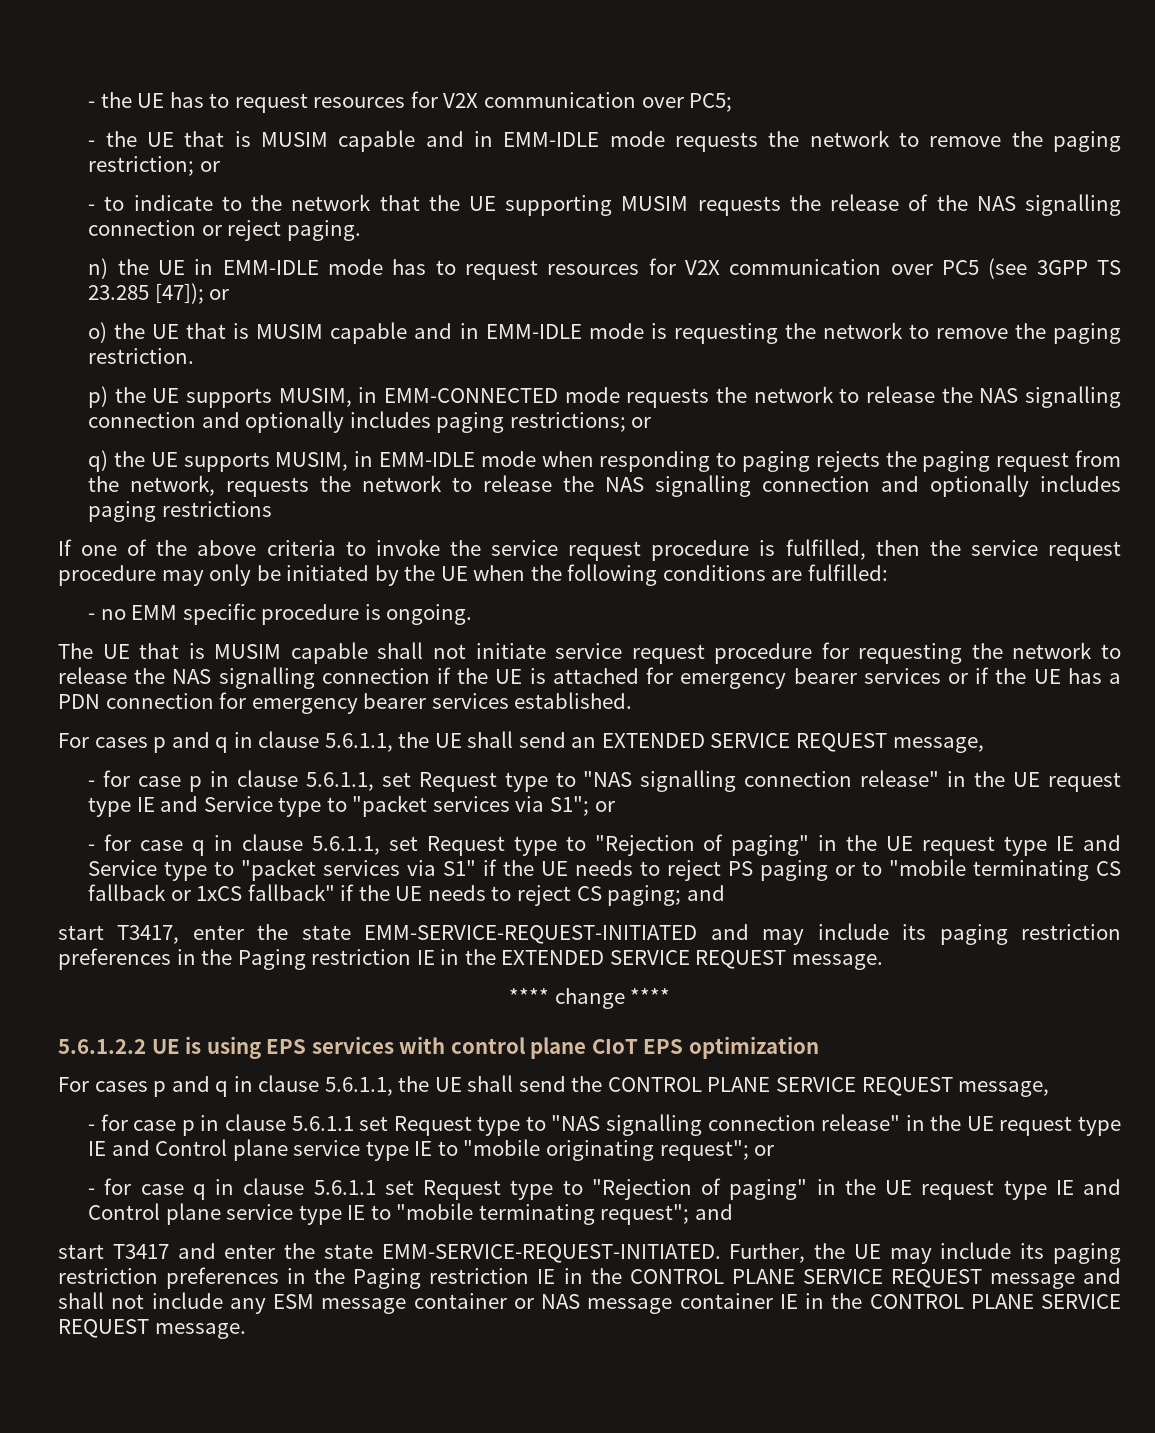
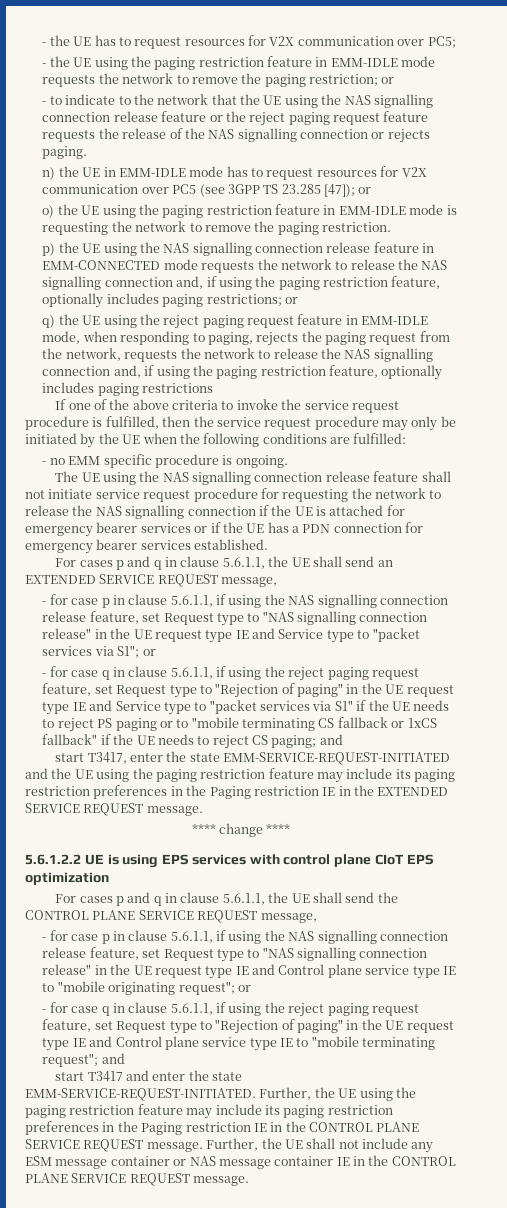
- - the UE that is MUSIM capable and in EMM-IDLE mode requests the network to remove the paging restriction; or
+ - the UE using the paging restriction feature in EMM-IDLE mode requests the network to remove the paging restriction; or
- - to indicate to the network that the UE supporting MUSIM requests the release of the NAS signalling connection or reject paging.
+ - to indicate to the network that the UE using the NAS signalling connection release feature or the reject paging request feature requests the release of the NAS signalling connection or rejects paging.
- o) the UE that is MUSIM capable and in EMM-IDLE mode is requesting the network to remove the paging restriction.
+ o) the UE using the paging restriction feature in EMM-IDLE mode is requesting the network to remove the paging restriction.
- p) the UE supports MUSIM, in EMM-CONNECTED mode requests the network to release the NAS signalling connection and optionally includes paging restrictions; or
+ p) the UE using the NAS signalling connection release feature in EMM-CONNECTED mode requests the network to release the NAS signalling connection and, if using the paging restriction feature, optionally includes paging restrictions; or
- q) the UE supports MUSIM, in EMM-IDLE mode when responding to paging rejects the paging request from the network, requests the network to release the NAS signalling connection and optionally includes paging restrictions
+ q) the UE using the reject paging request feature in EMM-IDLE mode, when responding to paging, rejects the paging request from the network, requests the network to release the NAS signalling connection and, if using the paging restriction feature, optionally includes paging restrictions
- The UE that is MUSIM capable shall not initiate service request procedure for requesting the network to release the NAS signalling connection if the UE is attached for emergency bearer services or if the UE has a PDN connection for emergency bearer services established.
+ The UE using the NAS signalling connection release feature shall not initiate service request procedure for requesting the network to release the NAS signalling connection if the UE is attached for emergency bearer services or if the UE has a PDN connection for emergency bearer services established.
- - for case p in clause 5.6.1.1, set Request type to "NAS signalling connection release" in the UE request type IE and Service type to "packet services via S1"; or
+ - for case p in clause 5.6.1.1, if using the NAS signalling connection release feature, set Request type to "NAS signalling connection release" in the UE request type IE and Service type to "packet services via S1"; or
- - for case q in clause 5.6.1.1, set Request type to "Rejection of paging" in the UE request type IE and Service type to "packet services via S1" if the UE needs to reject PS paging or to "mobile terminating CS fallback or 1xCS fallback" if the UE needs to reject CS paging; and
+ - for case q in clause 5.6.1.1, if using the reject paging request feature, set Request type to "Rejection of paging" in the UE request type IE and Service type to "packet services via S1" if the UE needs to reject PS paging or to "mobile terminating CS fallback or 1xCS fallback" if the UE needs to reject CS paging; and
- start T3417, enter the state EMM-SERVICE-REQUEST-INITIATED and may include its paging restriction preferences in the Paging restriction IE in the EXTENDED SERVICE REQUEST message.
+ start T3417, enter the state EMM-SERVICE-REQUEST-INITIATED and the UE using the paging restriction feature may include its paging restriction preferences in the Paging restriction IE in the EXTENDED SERVICE REQUEST message.
- - for case p in clause 5.6.1.1 set Request type to "NAS signalling connection release" in the UE request type IE and Control plane service type IE to "mobile originating request"; or
+ - for case p in clause 5.6.1.1, if using the NAS signalling connection release feature, set Request type to "NAS signalling connection release" in the UE request type IE and Control plane service type IE to "mobile originating request"; or
- - for case q in clause 5.6.1.1 set Request type to "Rejection of paging" in the UE request type IE and Control plane service type IE to "mobile terminating request"; and
+ - for case q in clause 5.6.1.1, if using the reject paging request feature, set Request type to "Rejection of paging" in the UE request type IE and Control plane service type IE to "mobile terminating request"; and
- Further, the UE may include its paging restriction preferences in the Paging restriction IE in the CONTROL PLANE SERVICE REQUEST message and shall not include any ESM message container or NAS message container IE in the CONTROL PLANE SERVICE REQUEST message.
+ Further, the UE using the paging restriction feature may include its paging restriction preferences in the Paging restriction IE in the CONTROL PLANE SERVICE REQUEST message. Further, the UE shall not include any ESM message container or NAS message container IE in the CONTROL PLANE SERVICE REQUEST message.

